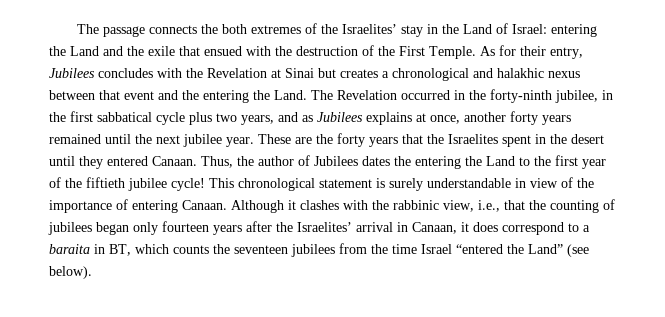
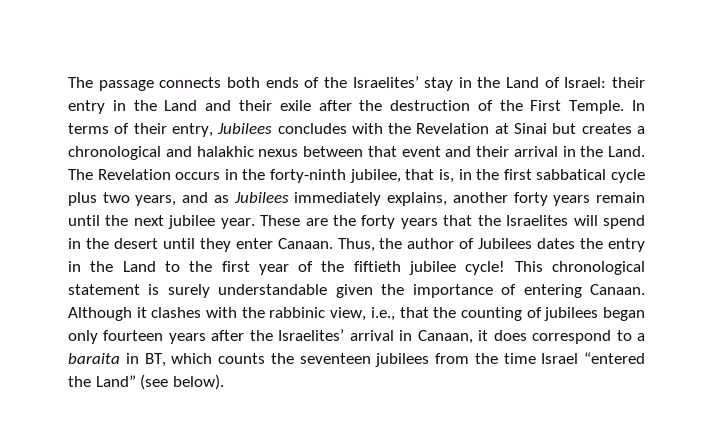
- The passage connects the both extremes of the Israelites’ stay in the Land of Israel: entering the Land and the exile that ensued with the destruction of the First Temple.
+ The passage connects both ends of the Israelites’ stay in the Land of Israel: their entry in the Land and their exile after the destruction of the First Temple.
- As for their entry, Jubilees concludes with the Revelation at Sinai but creates a chronological and halakhic nexus between that event and the entering the Land.
+ In terms of their entry, Jubilees concludes with the Revelation at Sinai but creates a chronological and halakhic nexus between that event and their arrival in the Land.
- The Revelation occurred in the forty-ninth jubilee, in the first sabbatical cycle plus two years, and as Jubilees explains at once, another forty years remained until the next jubilee year.
+ The Revelation occurs in the forty-ninth jubilee, that is, in the first sabbatical cycle plus two years, and as Jubilees immediately explains, another forty years remain until the next jubilee year.
- These are the forty years that the Israelites spent in the desert until they entered Canaan.
+ These are the forty years that the Israelites will spend in the desert until they enter Canaan.
- Thus, the author of Jubilees dates the entering the Land to the first year of the fiftieth jubilee cycle!
+ Thus, the author of Jubilees dates the entry in the Land to the first year of the fiftieth jubilee cycle!
- This chronological statement is surely understandable in view of the importance of entering Canaan.
+ This chronological statement is surely understandable given the importance of entering Canaan.

